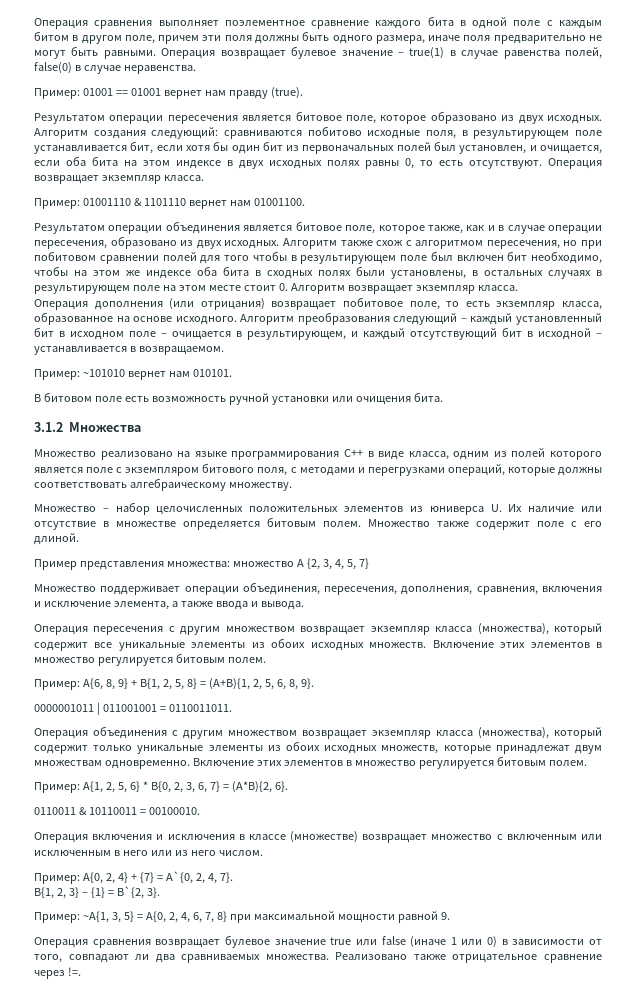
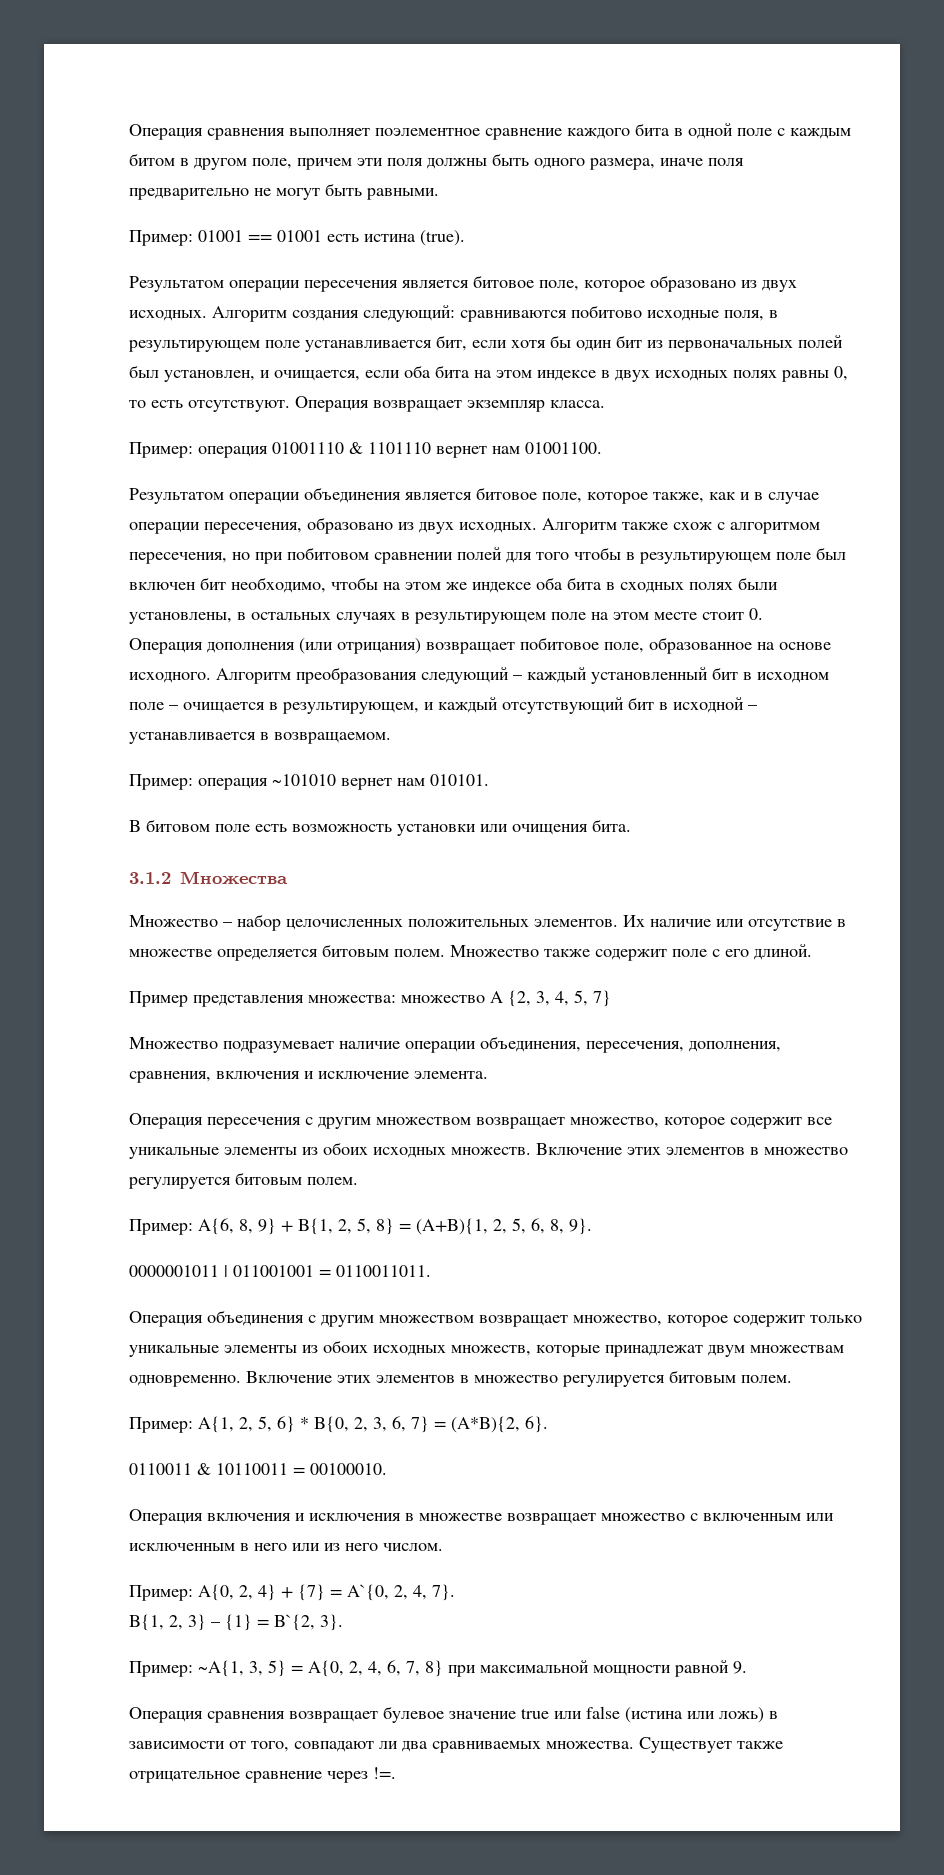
- Операция возвращает булевое значение – true(1) в случае равенства полей, false(0) в случае неравенства.
- Пример: 01001 == 01001 вернет нам правду (true).
+ Пример: 01001 == 01001 есть истина (true).
- Пример: 01001110 & 1101110 вернет нам 01001100.
+ Пример: операция 01001110 & 1101110 вернет нам 01001100.
- Алгоритм также схож с алгоритмом пересечения, но при побитовом сравнении полей для того чтобы в результирующем поле был включен бит необходимо, чтобы на этом же индексе оба бита в сходных полях были установлены, в остальных случаях в результирующем поле на этом месте стоит 0. Алгоритм возвращает экземпляр класса.
+ Алгоритм также схож с алгоритмом пересечения, но при побитовом сравнении полей для того чтобы в результирующем поле был включен бит необходимо, чтобы на этом же индексе оба бита в сходных полях были установлены, в остальных случаях в результирующем поле на этом месте стоит 0.
- Операция дополнения (или отрицания) возвращает побитовое поле, то есть экземпляр класса, образованное на основе исходного.
+ Операция дополнения (или отрицания) возвращает побитовое поле, образованное на основе исходного.
- Пример: ~101010 вернет нам 010101.
+ Пример: операция ~101010 вернет нам 010101.
- В битовом поле есть возможность ручной установки или очищения бита.
+ В битовом поле есть возможность установки или очищения бита.
- Множество реализовано на языке программирования C++ в виде класса, одним из полей которого является поле с экземпляром битового поля, с методами и перегрузками операций, которые должны соответствовать алгебраическому множеству.
- Множество – набор целочисленных положительных элементов из юниверса U. Их наличие или отсутствие в множестве определяется битовым полем.
+ Множество – набор целочисленных положительных элементов. Их наличие или отсутствие в множестве определяется битовым полем.
- Множество поддерживает операции объединения, пересечения, дополнения, сравнения, включения и исключение элемента, а также ввода и вывода.
+ Множество подразумевает наличие операции объединения, пересечения, дополнения, сравнения, включения и исключение элемента.
- Операция пересечения с другим множеством возвращает экземпляр класса (множества), который содержит все уникальные элементы из обоих исходных множеств.
+ Операция пересечения с другим множеством возвращает множество, которое содержит все уникальные элементы из обоих исходных множеств.
- Операция объединения с другим множеством возвращает экземпляр класса (множества), который содержит только уникальные элементы из обоих исходных множеств, которые принадлежат двум множествам одновременно.
+ Операция объединения с другим множеством возвращает множество, которое содержит только уникальные элементы из обоих исходных множеств, которые принадлежат двум множествам одновременно.
- Операция включения и исключения в классе (множестве) возвращает множество с включенным или исключенным в него или из него числом.
+ Операция включения и исключения в множестве возвращает множество с включенным или исключенным в него или из него числом.
- Операция сравнения возвращает булевое значение true или false (иначе 1 или 0) в зависимости от того, совпадают ли два сравниваемых множества.
+ Операция сравнения возвращает булевое значение true или false (истина или ложь) в зависимости от того, совпадают ли два сравниваемых множества.
- Реализовано также отрицательное сравнение через !=.
+ Существует также отрицательное сравнение через !=.

